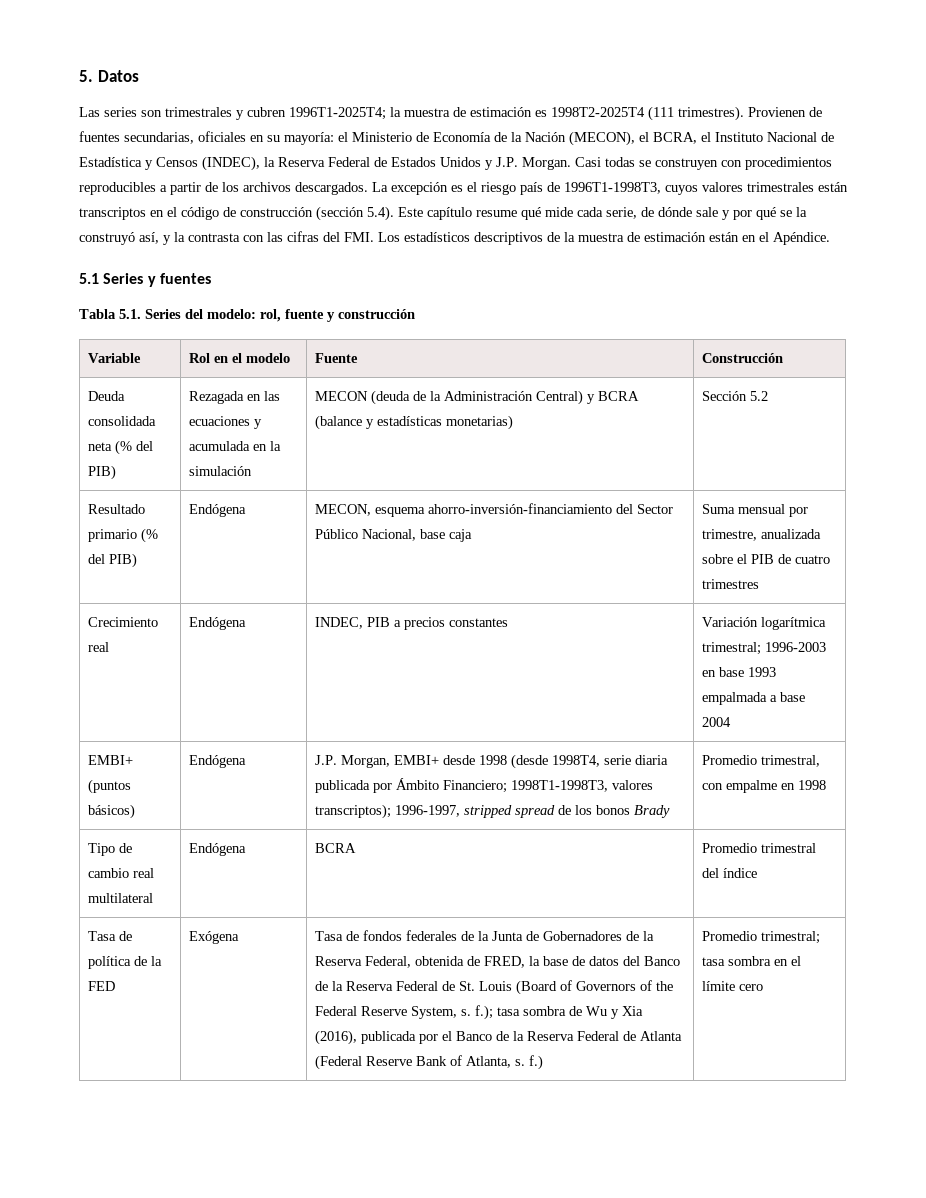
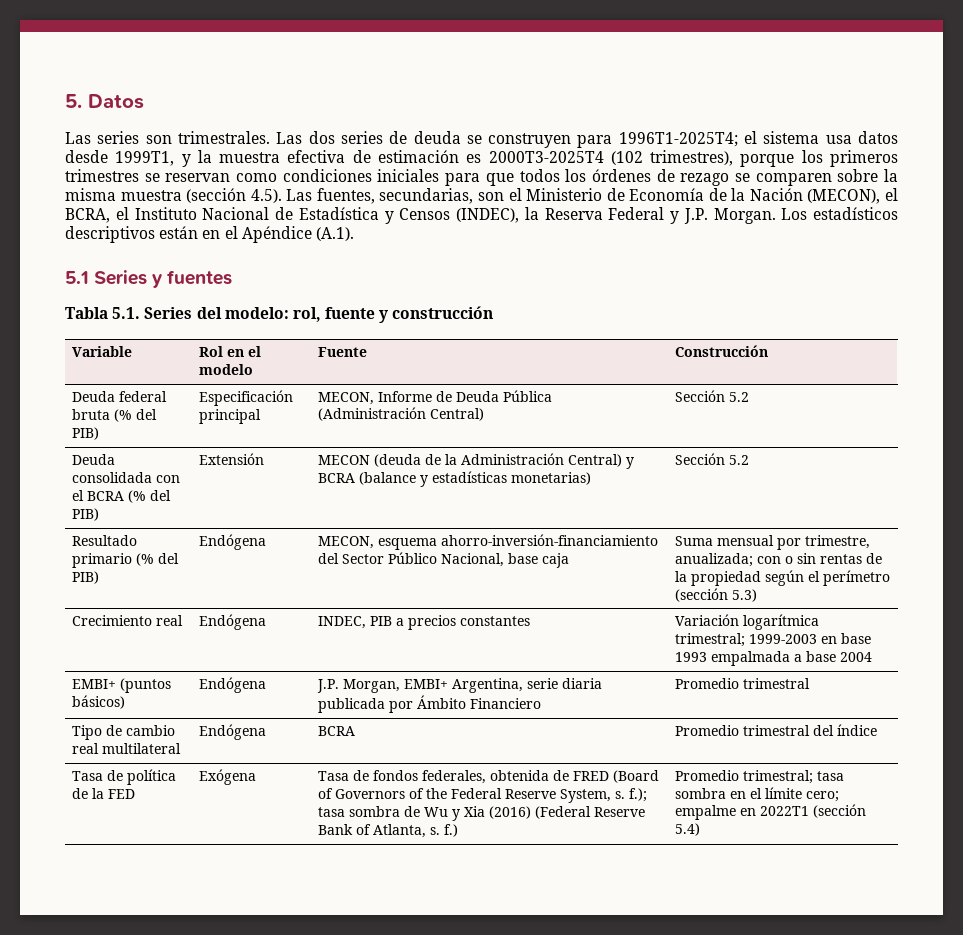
- Las series son trimestrales y cubren 1996T1-2025T4; la muestra de estimación es 1998T2-2025T4 (111 trimestres). Provienen de fuentes secundarias, oficiales en su mayoría: el Ministerio de Economía de la Nación (MECON), el BCRA, el Instituto Nacional de Estadística y Censos (INDEC), la Reserva Federal de Estados Unidos y J.P. Morgan. Casi todas se construyen con procedimientos reproducibles a partir de los archivos descargados. La excepción es el riesgo país de 1996T1-1998T3, cuyos valores trimestrales están transcriptos en el código de construcción (sección 5.4). Este capítulo resume qué mide cada serie, de dónde sale y por qué se la construyó así, y la contrasta con las cifras del FMI. Los estadísticos descriptivos de la muestra de estimación están en el Apéndice.
+ Las series son trimestrales. Las dos series de deuda se construyen para 1996T1-2025T4; el sistema usa datos desde 1999T1, y la muestra efectiva de estimación es 2000T3-2025T4 (102 trimestres), porque los primeros trimestres se reservan como condiciones iniciales para que todos los órdenes de rezago se comparen sobre la misma muestra (sección 4.5). Las fuentes, secundarias, son el Ministerio de Economía de la Nación (MECON), el BCRA, el Instituto Nacional de Estadística y Censos (INDEC), la Reserva Federal y J.P. Morgan. Los estadísticos descriptivos están en el Apéndice (A.1).
- Deuda consolidada neta (% del PIB) | Rezagada en las ecuaciones y acumulada en la simulación | MECON (deuda de la Administración Central) y BCRA (balance y estadísticas monetarias) | Sección 5.2
+ Deuda federal bruta (% del PIB) | Especificación principal | MECON, Informe de Deuda Pública (Administración Central) | Sección 5.2
+ Deuda consolidada con el BCRA (% del PIB) | Extensión | MECON (deuda de la Administración Central) y BCRA (balance y estadísticas monetarias) | Sección 5.2
- Resultado primario (% del PIB) | Endógena | MECON, esquema ahorro-inversión-financiamiento del Sector Público Nacional, base caja | Suma mensual por trimestre, anualizada sobre el PIB de cuatro trimestres
+ Resultado primario (% del PIB) | Endógena | MECON, esquema ahorro-inversión-financiamiento del Sector Público Nacional, base caja | Suma mensual por trimestre, anualizada; con o sin rentas de la propiedad según el perímetro (sección 5.3)
- Crecimiento real | Endógena | INDEC, PIB a precios constantes | Variación logarítmica trimestral; 1996-2003 en base 1993 empalmada a base 2004
+ Crecimiento real | Endógena | INDEC, PIB a precios constantes | Variación logarítmica trimestral; 1999-2003 en base 1993 empalmada a base 2004
- EMBI+ (puntos básicos) | Endógena | J.P. Morgan, EMBI+ desde 1998 (desde 1998T4, serie diaria publicada por Ámbito Financiero; 1998T1-1998T3, valores transcriptos); 1996-1997, stripped spread de los bonos Brady | Promedio trimestral, con empalme en 1998
+ EMBI+ (puntos básicos) | Endógena | J.P. Morgan, EMBI+ Argentina, serie diaria publicada por Ámbito Financiero | Promedio trimestral
- Tasa de fondos federales de la Junta de Gobernadores de la Reserva Federal, obtenida de FRED, la base de datos del Banco de la Reserva Federal de St. Louis (Board of Governors of the Federal Reserve System, s. f.); tasa sombra de Wu y Xia (2016), publicada por el Banco de la Reserva Federal de Atlanta (Federal Reserve Bank of Atlanta, s. f.)
+ Tasa de fondos federales, obtenida de FRED (Board of Governors of the Federal Reserve System, s. f.); tasa sombra de Wu y Xia (2016) (Federal Reserve Bank of Atlanta, s. f.)
- Promedio trimestral; tasa sombra en el límite cero
+ Promedio trimestral; tasa sombra en el límite cero; empalme en 2022T1 (sección 5.4)

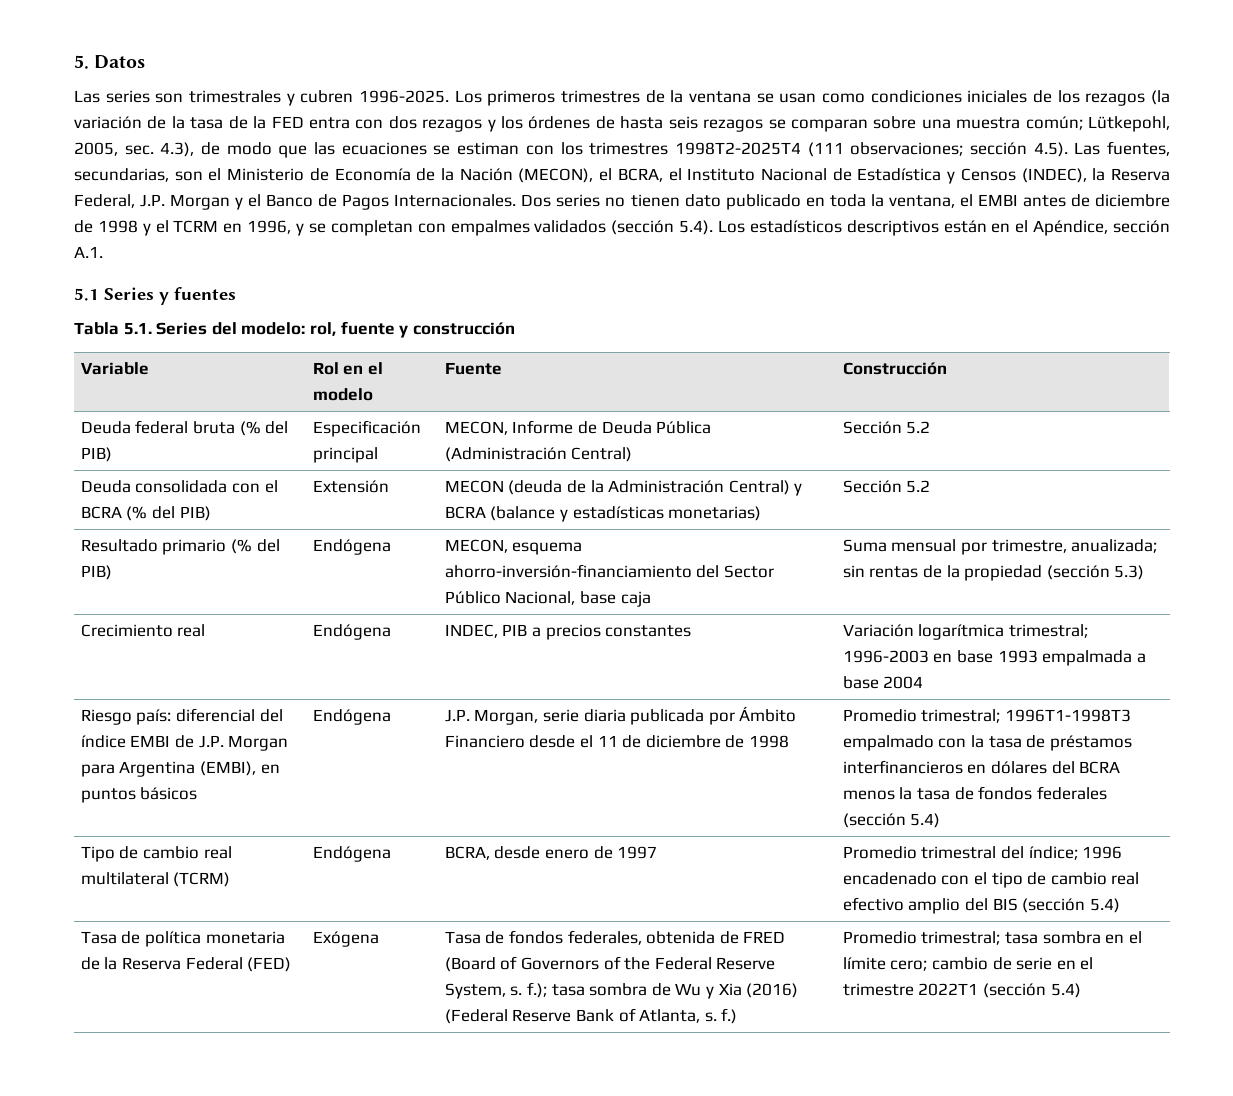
- Las series son trimestrales. Las dos series de deuda se construyen para 1996T1-2025T4; el sistema usa datos desde 1999T1, y la muestra efectiva de estimación es 2000T3-2025T4 (102 trimestres), porque los primeros trimestres se reservan como condiciones iniciales para que todos los órdenes de rezago se comparen sobre la misma muestra (sección 4.5). Las fuentes, secundarias, son el Ministerio de Economía de la Nación (MECON), el BCRA, el Instituto Nacional de Estadística y Censos (INDEC), la Reserva Federal y J.P. Morgan. Los estadísticos descriptivos están en el Apéndice (A.1).
+ Las series son trimestrales y cubren 1996-2025. Los primeros trimestres de la ventana se usan como condiciones iniciales de los rezagos (la variación de la tasa de la FED entra con dos rezagos y los órdenes de hasta seis rezagos se comparan sobre una muestra común; Lütkepohl, 2005, sec. 4.3), de modo que las ecuaciones se estiman con los trimestres 1998T2-2025T4 (111 observaciones; sección 4.5). Las fuentes, secundarias, son el Ministerio de Economía de la Nación (MECON), el BCRA, el Instituto Nacional de Estadística y Censos (INDEC), la Reserva Federal, J.P. Morgan y el Banco de Pagos Internacionales. Dos series no tienen dato publicado en toda la ventana, el EMBI antes de diciembre de 1998 y el TCRM en 1996, y se completan con empalmes validados (sección 5.4). Los estadísticos descriptivos están en el Apéndice, sección A.1.
- Resultado primario (% del PIB) | Endógena | MECON, esquema ahorro-inversión-financiamiento del Sector Público Nacional, base caja | Suma mensual por trimestre, anualizada; con o sin rentas de la propiedad según el perímetro (sección 5.3)
+ Resultado primario (% del PIB) | Endógena | MECON, esquema ahorro-inversión-financiamiento del Sector Público Nacional, base caja | Suma mensual por trimestre, anualizada; sin rentas de la propiedad (sección 5.3)
- Crecimiento real | Endógena | INDEC, PIB a precios constantes | Variación logarítmica trimestral; 1999-2003 en base 1993 empalmada a base 2004
+ Crecimiento real | Endógena | INDEC, PIB a precios constantes | Variación logarítmica trimestral; 1996-2003 en base 1993 empalmada a base 2004
- EMBI+ (puntos básicos)
+ Riesgo país: diferencial del índice EMBI de J.P. Morgan para Argentina (EMBI), en puntos básicos
- J.P. Morgan, EMBI+ Argentina, serie diaria publicada por Ámbito Financiero | Promedio trimestral
+ J.P. Morgan, serie diaria publicada por Ámbito Financiero desde el 11 de diciembre de 1998 | Promedio trimestral; 1996T1-1998T3 empalmado con la tasa de préstamos interfinancieros en dólares del BCRA menos la tasa de fondos federales (sección 5.4)
- Tipo de cambio real multilateral | Endógena | BCRA | Promedio trimestral del índice
+ Tipo de cambio real multilateral (TCRM) | Endógena | BCRA, desde enero de 1997 | Promedio trimestral del índice; 1996 encadenado con el tipo de cambio real efectivo amplio del BIS (sección 5.4)
- Tasa de política de la FED
+ Tasa de política monetaria de la Reserva Federal (FED)
- Promedio trimestral; tasa sombra en el límite cero; empalme en 2022T1 (sección 5.4)
+ Promedio trimestral; tasa sombra en el límite cero; cambio de serie en el trimestre 2022T1 (sección 5.4)

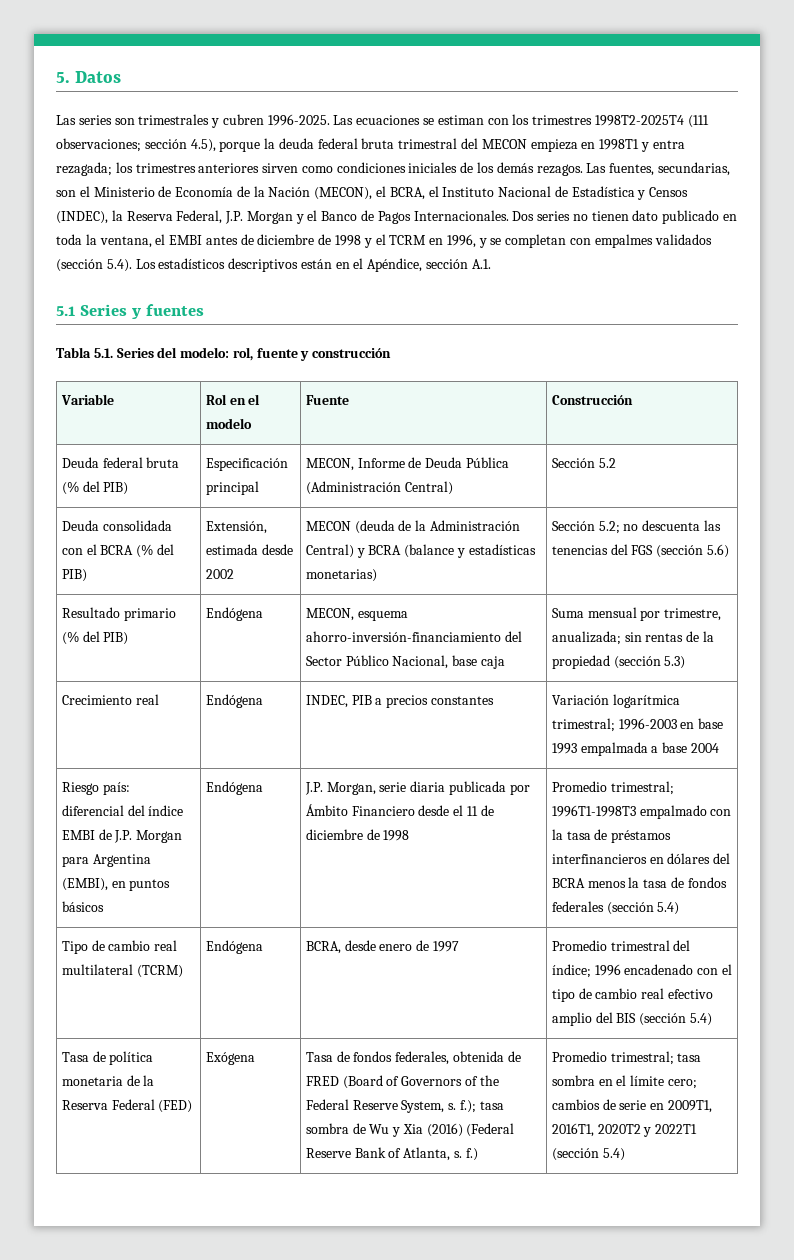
- Los primeros trimestres de la ventana se usan como condiciones iniciales de los rezagos (la variación de la tasa de la FED entra con dos rezagos y los órdenes de hasta seis rezagos se comparan sobre una muestra común; Lütkepohl, 2005, sec. 4.3), de modo que las ecuaciones se estiman con los trimestres 1998T2-2025T4 (111 observaciones; sección 4.5). Las fuentes, secundarias, son el Ministerio de Economía de la Nación (MECON), el BCRA, el Instituto Nacional de Estadística y Censos (INDEC), la Reserva Federal, J.P. Morgan y el Banco de Pagos Internacionales.
+ Las ecuaciones se estiman con los trimestres 1998T2-2025T4 (111 observaciones; sección 4.5), porque la deuda federal bruta trimestral del MECON empieza en 1998T1 y entra rezagada; los trimestres anteriores sirven como condiciones iniciales de los demás rezagos. Las fuentes, secundarias, son el Ministerio de Economía de la Nación (MECON), el BCRA, el Instituto Nacional de Estadística y Censos (INDEC), la Reserva Federal, J.P. Morgan y el Banco de Pagos Internacionales.
- Deuda consolidada con el BCRA (% del PIB) | Extensión | MECON (deuda de la Administración Central) y BCRA (balance y estadísticas monetarias) | Sección 5.2
+ Deuda consolidada con el BCRA (% del PIB) | Extensión, estimada desde 2002 | MECON (deuda de la Administración Central) y BCRA (balance y estadísticas monetarias) | Sección 5.2; no descuenta las tenencias del FGS (sección 5.6)
- Promedio trimestral; tasa sombra en el límite cero; cambio de serie en el trimestre 2022T1 (sección 5.4)
+ Promedio trimestral; tasa sombra en el límite cero; cambios de serie en 2009T1, 2016T1, 2020T2 y 2022T1 (sección 5.4)

